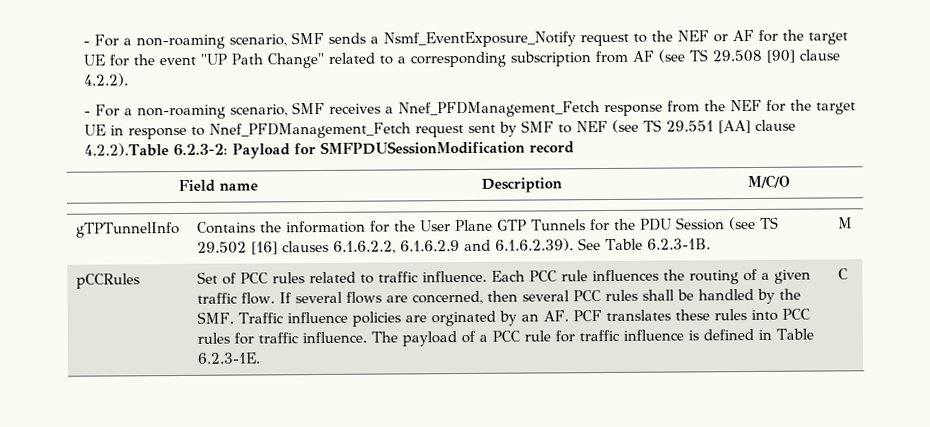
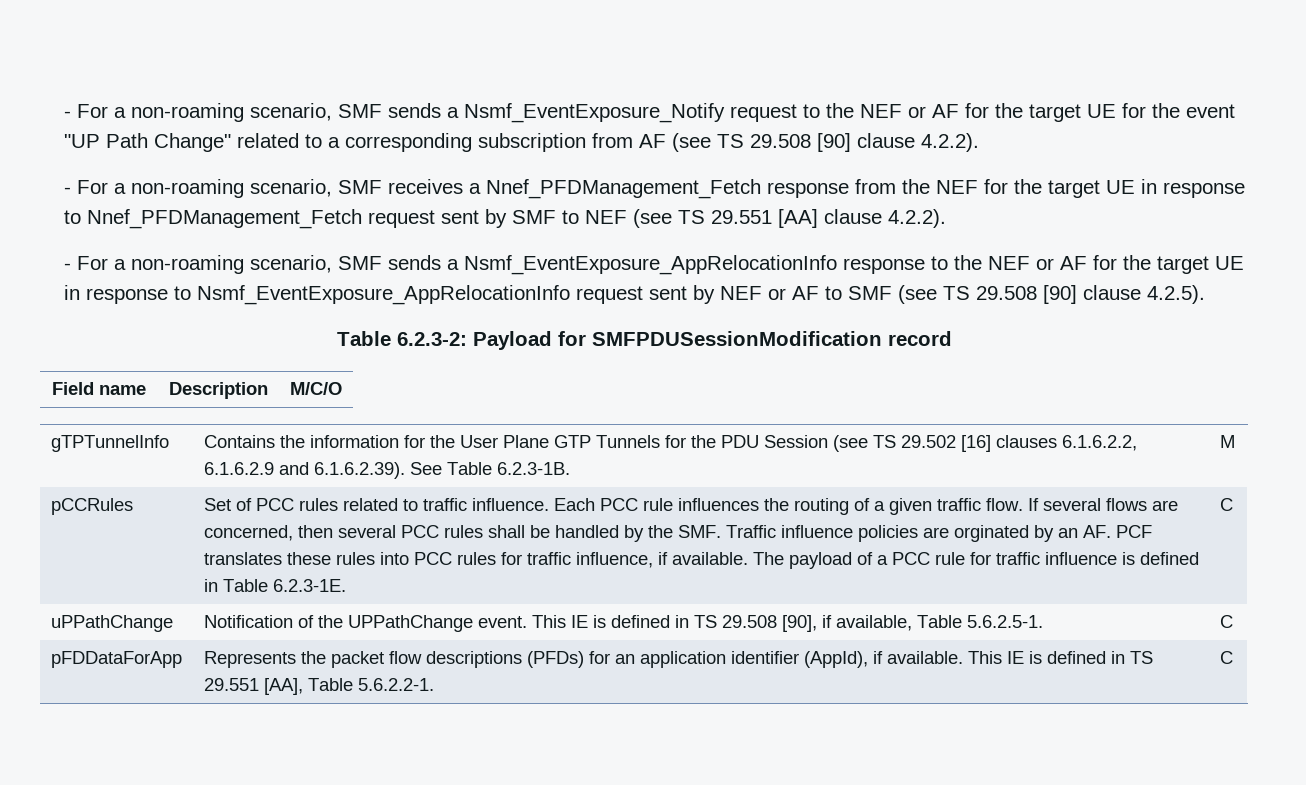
- - For a non-roaming scenario, SMF receives a Nnef_PFDManagement_Fetch response from the NEF for the target UE in response to Nnef_PFDManagement_Fetch request sent by SMF to NEF (see TS 29.551 [AA] clause 4.2.2).Table 6.2.3-2: Payload for SMFPDUSessionModification record
+ - For a non-roaming scenario, SMF receives a Nnef_PFDManagement_Fetch response from the NEF for the target UE in response to Nnef_PFDManagement_Fetch request sent by SMF to NEF (see TS 29.551 [AA] clause 4.2.2).
+ - For a non-roaming scenario, SMF sends a Nsmf_EventExposure_AppRelocationInfo response to the NEF or AF for the target UE in response to Nsmf_EventExposure_AppRelocationInfo request sent by NEF or AF to SMF (see TS 29.508 [90] clause 4.2.5).
+ Table 6.2.3-2: Payload for SMFPDUSessionModification record
- If several flows are concerned, then several PCC rules shall be handled by the SMF. Traffic influence policies are orginated by an AF. PCF translates these rules into PCC rules for traffic influence.
+ If several flows are concerned, then several PCC rules shall be handled by the SMF. Traffic influence policies are orginated by an AF. PCF translates these rules into PCC rules for traffic influence, if available.
+ uPPathChange | Notification of the UPPathChange event. This IE is defined in TS 29.508 [90], if available, Table 5.6.2.5-1. | C
+ pFDDataForApp | Represents the packet flow descriptions (PFDs) for an application identifier (AppId), if available. This IE is defined in TS 29.551 [AA], Table 5.6.2.2-1. | C

